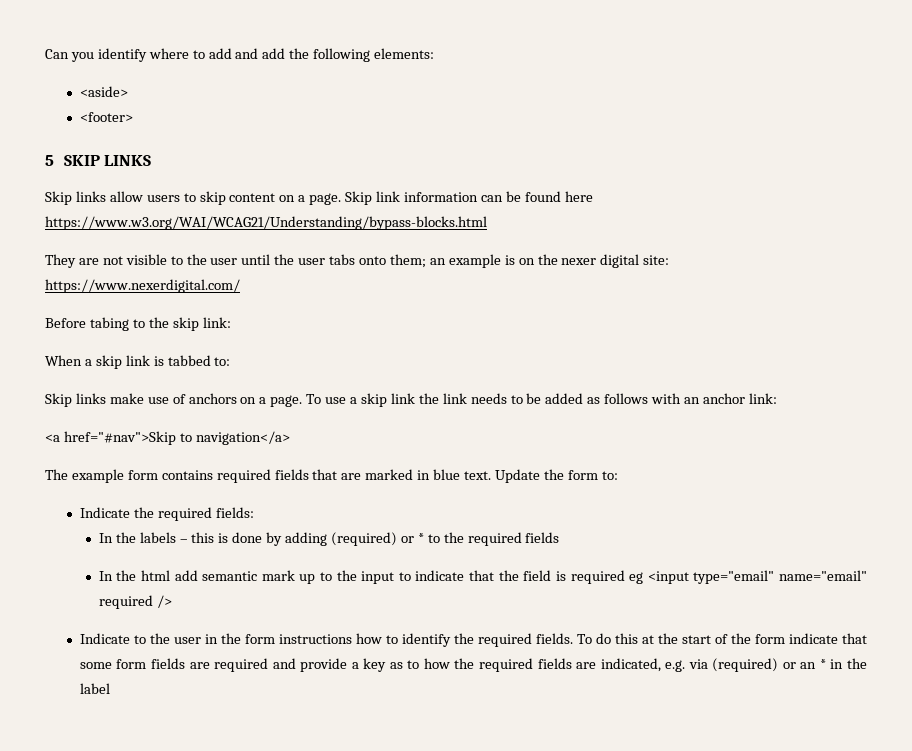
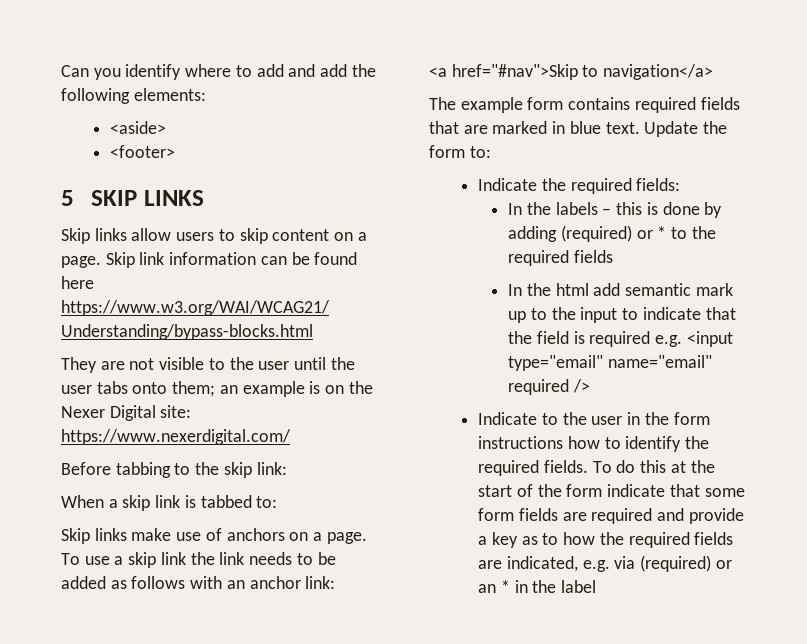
- They are not visible to the user until the user tabs onto them; an example is on the nexer digital site: https://www.nexerdigital.com/
+ They are not visible to the user until the user tabs onto them; an example is on the Nexer Digital site: https://www.nexerdigital.com/
- Before tabing to the skip link:
+ Before tabbing to the skip link:
- In the html add semantic mark up to the input to indicate that the field is required eg <input type="email" name="email" required />
+ In the html add semantic mark up to the input to indicate that the field is required e.g. <input type="email" name="email" required />

